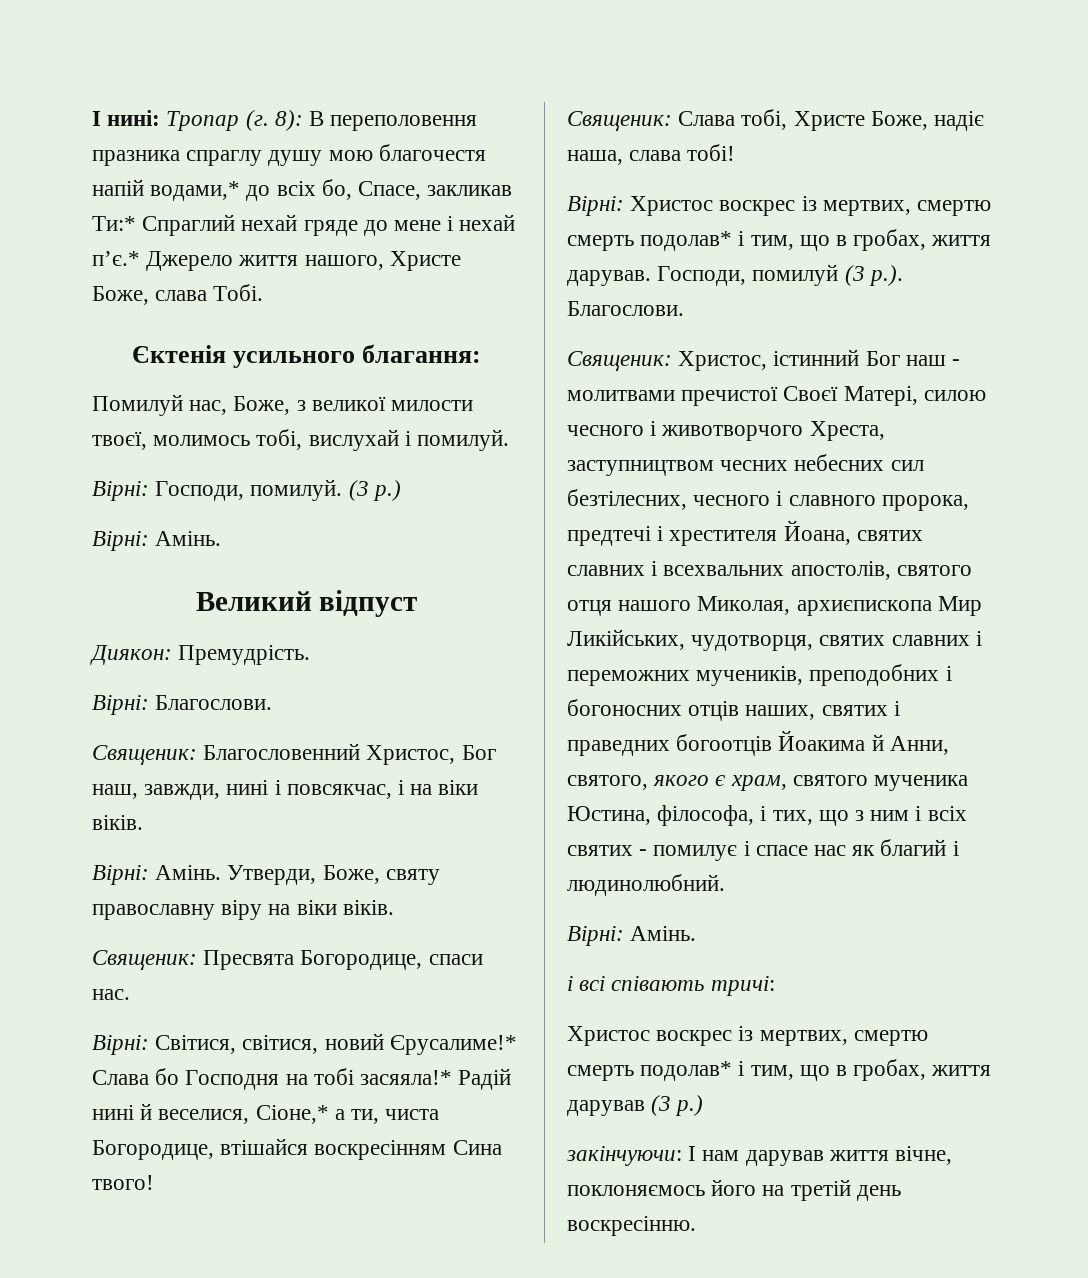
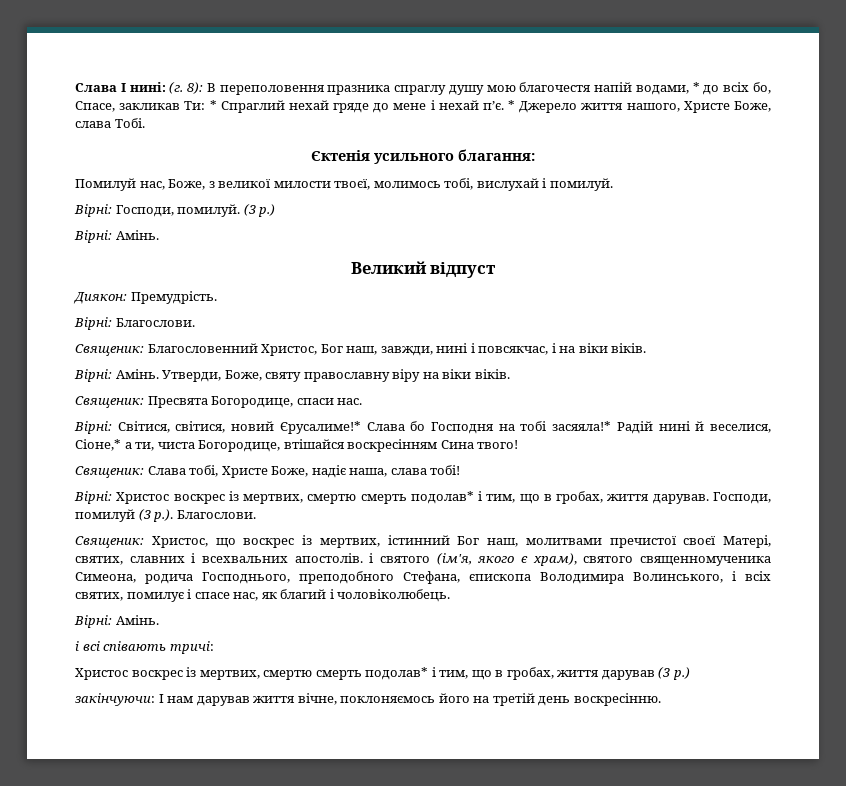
- І нині: Тропар (г. 8): В переполовення празника спраглу душу мою благочестя напій водами,* до всіх бо, Спасе, закликав Ти:* Спраглий нехай гряде до мене і нехай п’є.* Джерело життя нашого, Христе Боже, слава Тобі.
+ Слава І нині: (г. 8): В переполовення празника спраглу душу мою благочестя напій водами, * до всіх бо, Спасе, закликав Ти: * Спраглий нехай гряде до мене і нехай п’є. * Джерело життя нашого, Христе Боже, слава Тобі.
- Священик: Христос, істинний Бог наш - молитвами пречистої Своєї Матері, силою чесного і животворчого Хреста, заступництвом чесних небесних сил безтілесних, чесного і славного пророка, предтечі і хрестителя Йоана, святих славних і всехвальних апостолів, святого отця нашого Миколая, архиєпископа Мир Ликійських, чудотворця, святих славних і переможних мучеників, преподобних і богоносних отців наших, святих і праведних богоотців Йоакима й Анни, святого, якого є храм, святого мученика Юстина, філософа, і тих, що з ним і всіх святих - помилує і спасе нас як благий і людинолюбний.
+ Священик: Христос, що воскрес із мертвих, істинний Бог наш, молитвами пречистої своєї Матері, святих, славних і всехвальних апостолів. і святого (ім'я, якого є храм), святого священномученика Симеона, родича Господнього, преподобного Стефана, єпископа Володимира Волинського, і всіх святих, помилує і спасе нас, як благий і чоловіколюбець.

